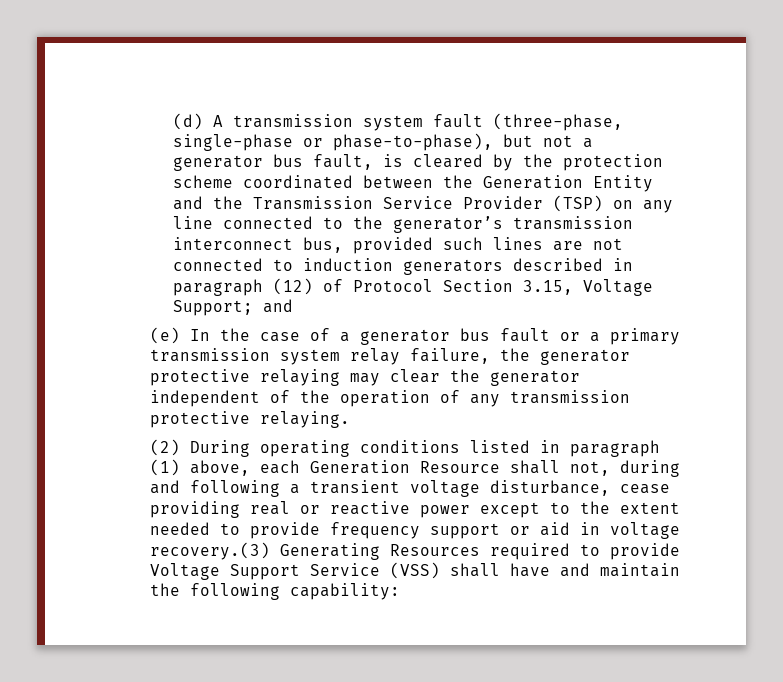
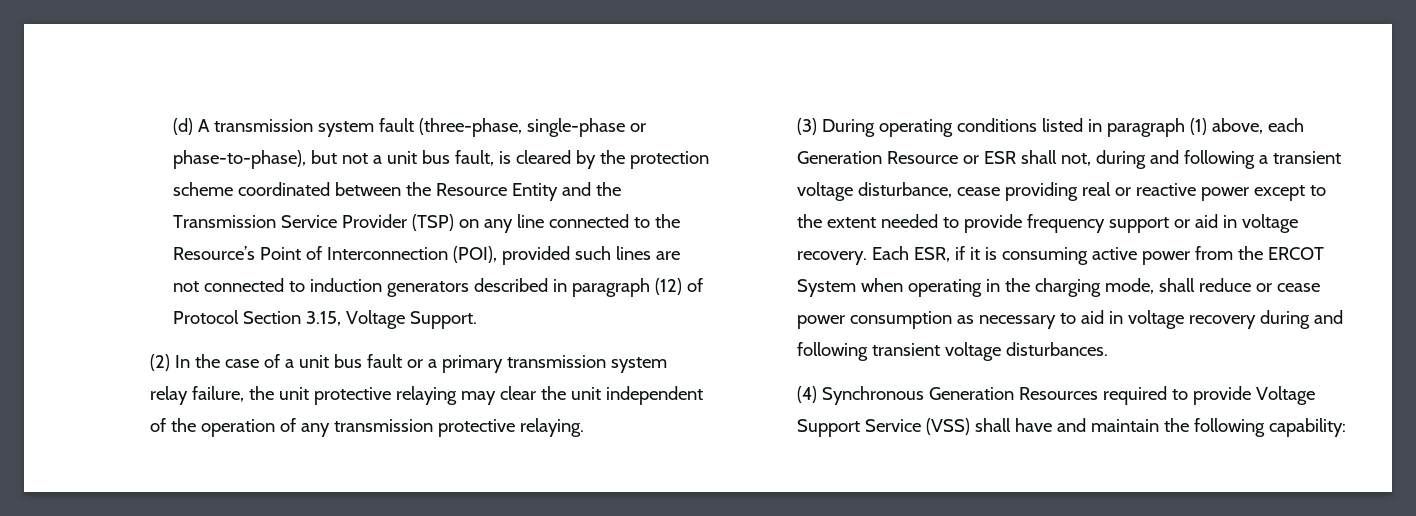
- (d) A transmission system fault (three-phase, single-phase or phase-to-phase), but not a generator bus fault, is cleared by the protection scheme coordinated between the Generation Entity and the Transmission Service Provider (TSP) on any line connected to the generator’s transmission interconnect bus, provided such lines are not connected to induction generators described in paragraph (12) of Protocol Section 3.15, Voltage Support; and
- (e) In the case of a generator bus fault or a primary transmission system relay failure, the generator protective relaying may clear the generator independent of the operation of any transmission protective relaying.
+ (d) A transmission system fault (three-phase, single-phase or phase-to-phase), but not a unit bus fault, is cleared by the protection scheme coordinated between the Resource Entity and the Transmission Service Provider (TSP) on any line connected to the Resource’s Point of Interconnection (POI), provided such lines are not connected to induction generators described in paragraph (12) of Protocol Section 3.15, Voltage Support.
+ (2) In the case of a unit bus fault or a primary transmission system relay failure, the unit protective relaying may clear the unit independent of the operation of any transmission protective relaying.
- (2) During operating conditions listed in paragraph (1) above, each Generation Resource shall not, during and following a transient voltage disturbance, cease providing real or reactive power except to the extent needed to provide frequency support or aid in voltage recovery.(3) Generating Resources required to provide Voltage Support Service (VSS) shall have and maintain the following capability:
+ (3) During operating conditions listed in paragraph (1) above, each Generation Resource or ESR shall not, during and following a transient voltage disturbance, cease providing real or reactive power except to the extent needed to provide frequency support or aid in voltage recovery. Each ESR, if it is consuming active power from the ERCOT System when operating in the charging mode, shall reduce or cease power consumption as necessary to aid in voltage recovery during and following transient voltage disturbances.
+ (4) Synchronous Generation Resources required to provide Voltage Support Service (VSS) shall have and maintain the following capability:

